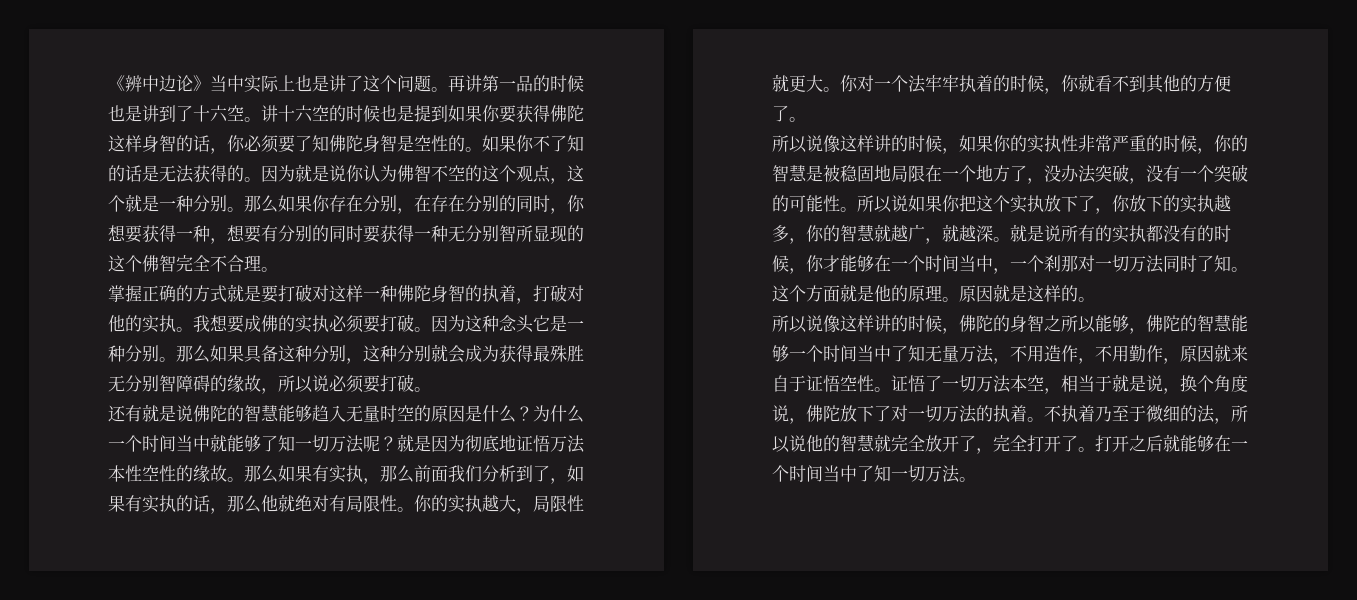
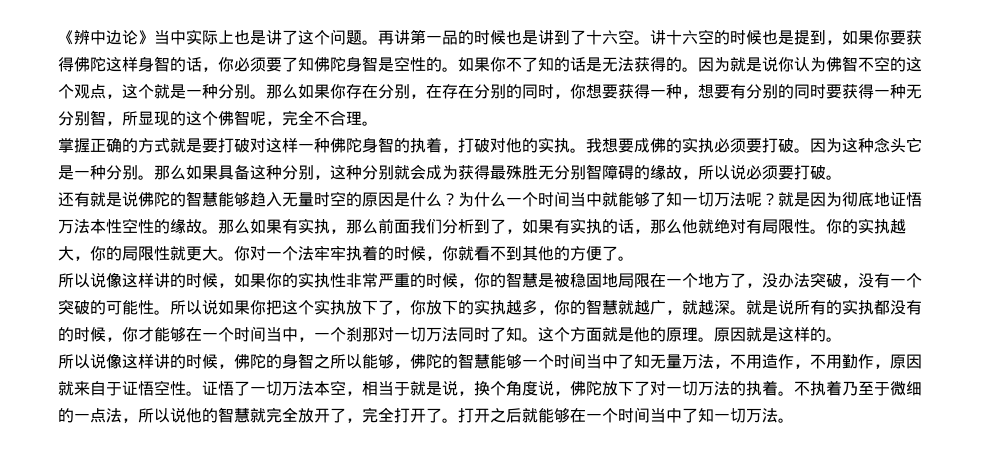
- 讲十六空的时候也是提到如果你要获得佛陀这样身智的话，你必须要了知佛陀身智是空性的。
+ 讲十六空的时候也是提到，如果你要获得佛陀这样身智的话，你必须要了知佛陀身智是空性的。
- 那么如果你存在分别，在存在分别的同时，你想要获得一种，想要有分别的同时要获得一种无分别智所显现的这个佛智完全不合理。
+ 那么如果你存在分别，在存在分别的同时，你想要获得一种，想要有分别的同时要获得一种无分别智，所显现的这个佛智呢，完全不合理。
- 你的实执越大，局限性就更大。
+ 你的实执越大，你的局限性就更大。
- 不执着乃至于微细的法，所以说他的智慧就完全放开了，完全打开了。
+ 不执着乃至于微细的一点法，所以说他的智慧就完全放开了，完全打开了。

